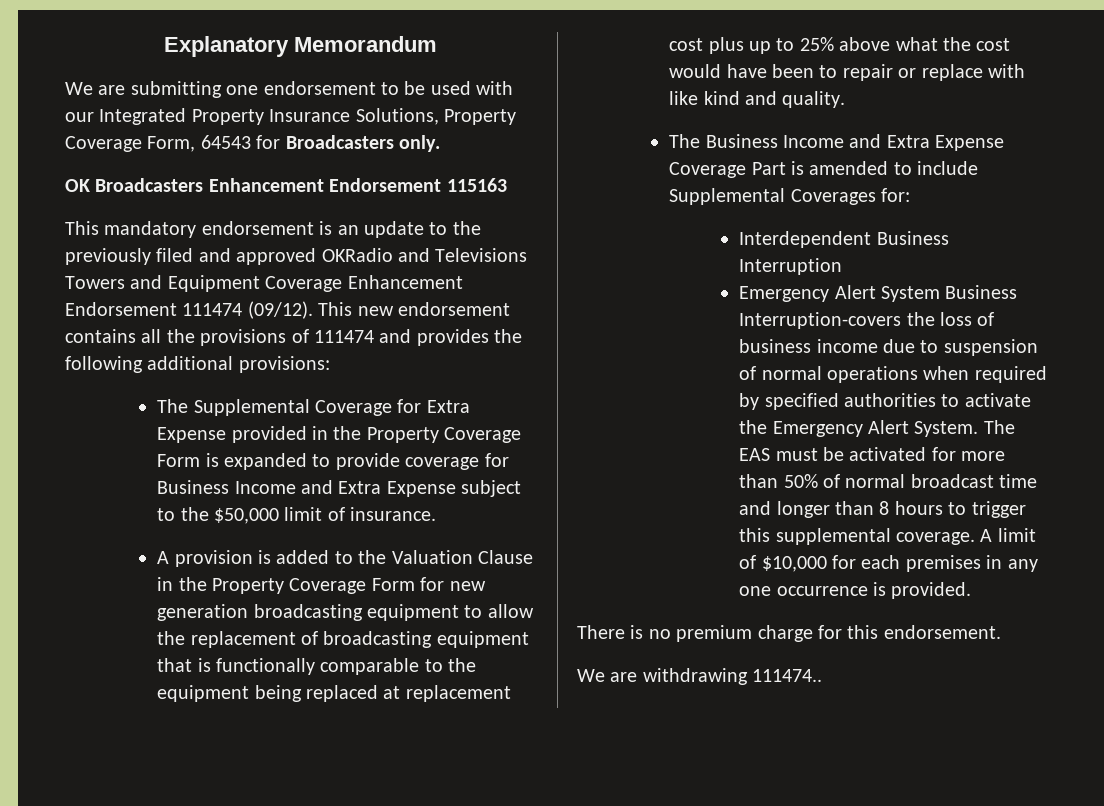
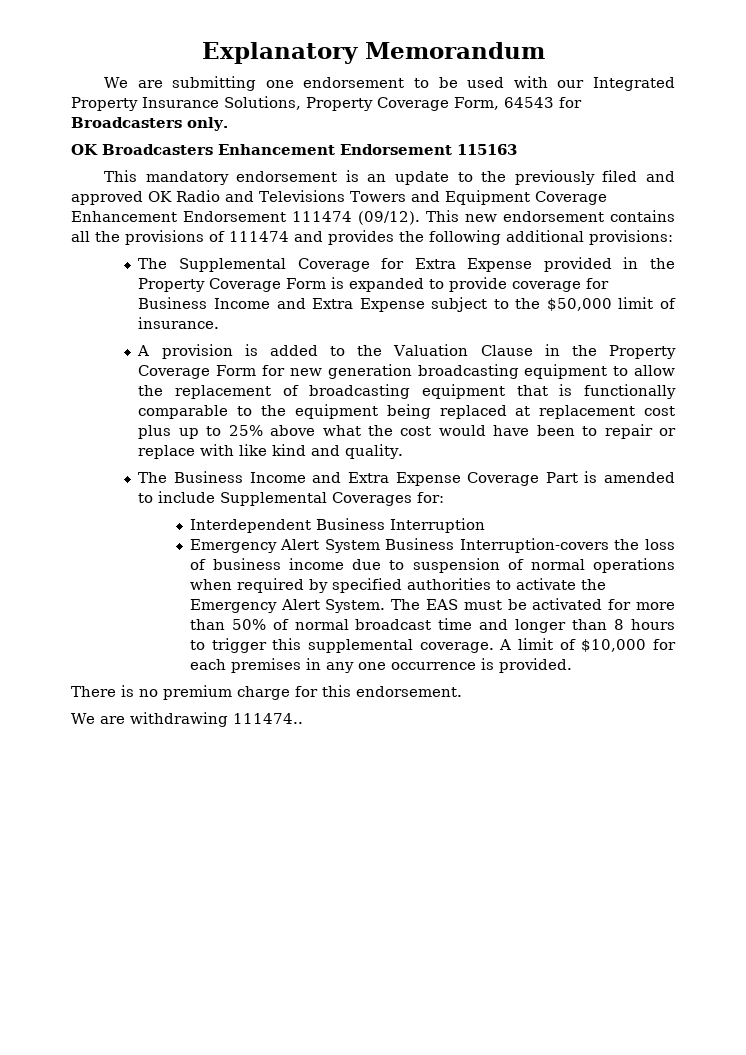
- This mandatory endorsement is an update to the previously filed and approved OKRadio and Televisions Towers and Equipment Coverage Enhancement Endorsement 111474 (09/12).
+ This mandatory endorsement is an update to the previously filed and approved OK Radio and Televisions Towers and Equipment Coverage Enhancement Endorsement 111474 (09/12).

